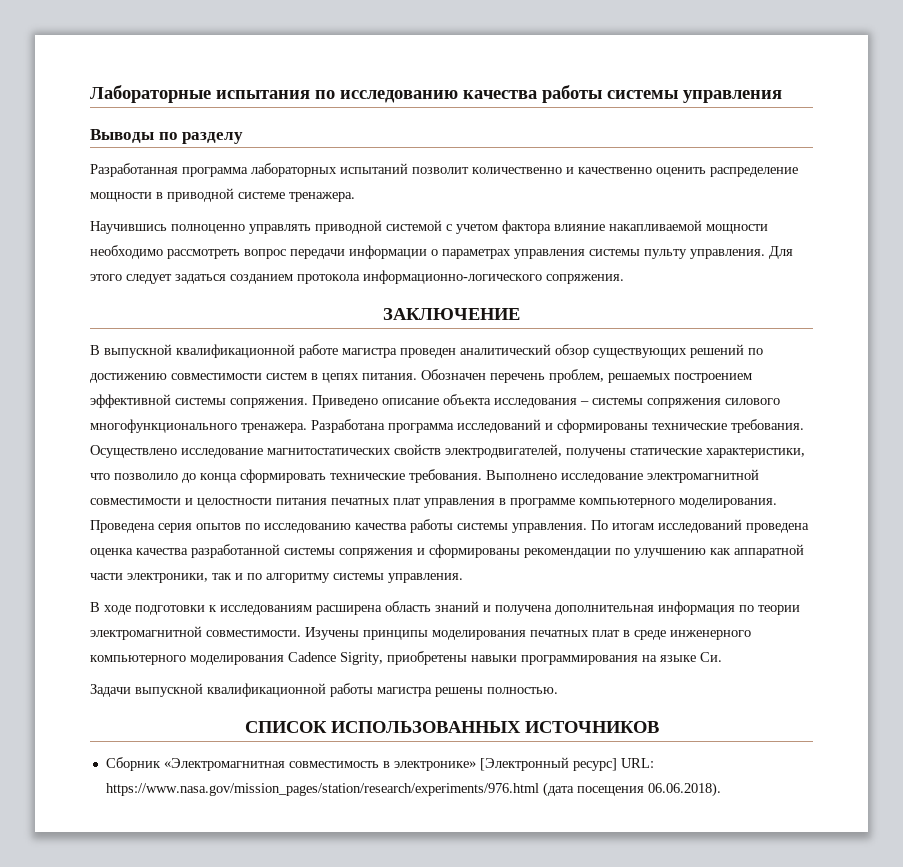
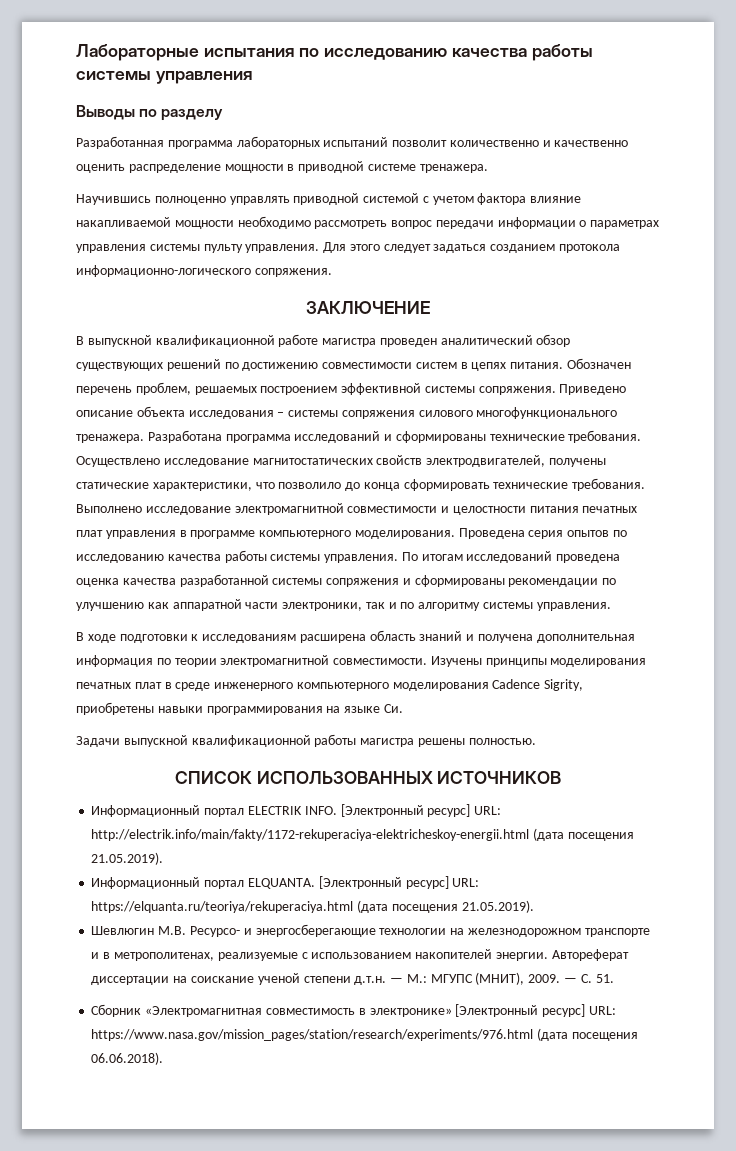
+ Информационный портал ELECTRIK INFO. [Электронный ресурс] URL: http://electrik.info/main/fakty/1172-rekuperaciya-elektricheskoy-energii.html (дата посещения 21.05.2019).
+ Информационный портал ELQUANTA. [Электронный ресурс] URL: https://elquanta.ru/teoriya/rekuperaciya.html (дата посещения 21.05.2019).
+ Шевлюгин М.В. Ресурсо- и энергосберегающие технологии на железнодорожном транспорте и в метрополитенах, реализуемые с использованием накопителей энергии. Автореферат диссертации на соискание ученой степени д.т.н. — М.: МГУПС (МНИТ), 2009. — С. 51.

